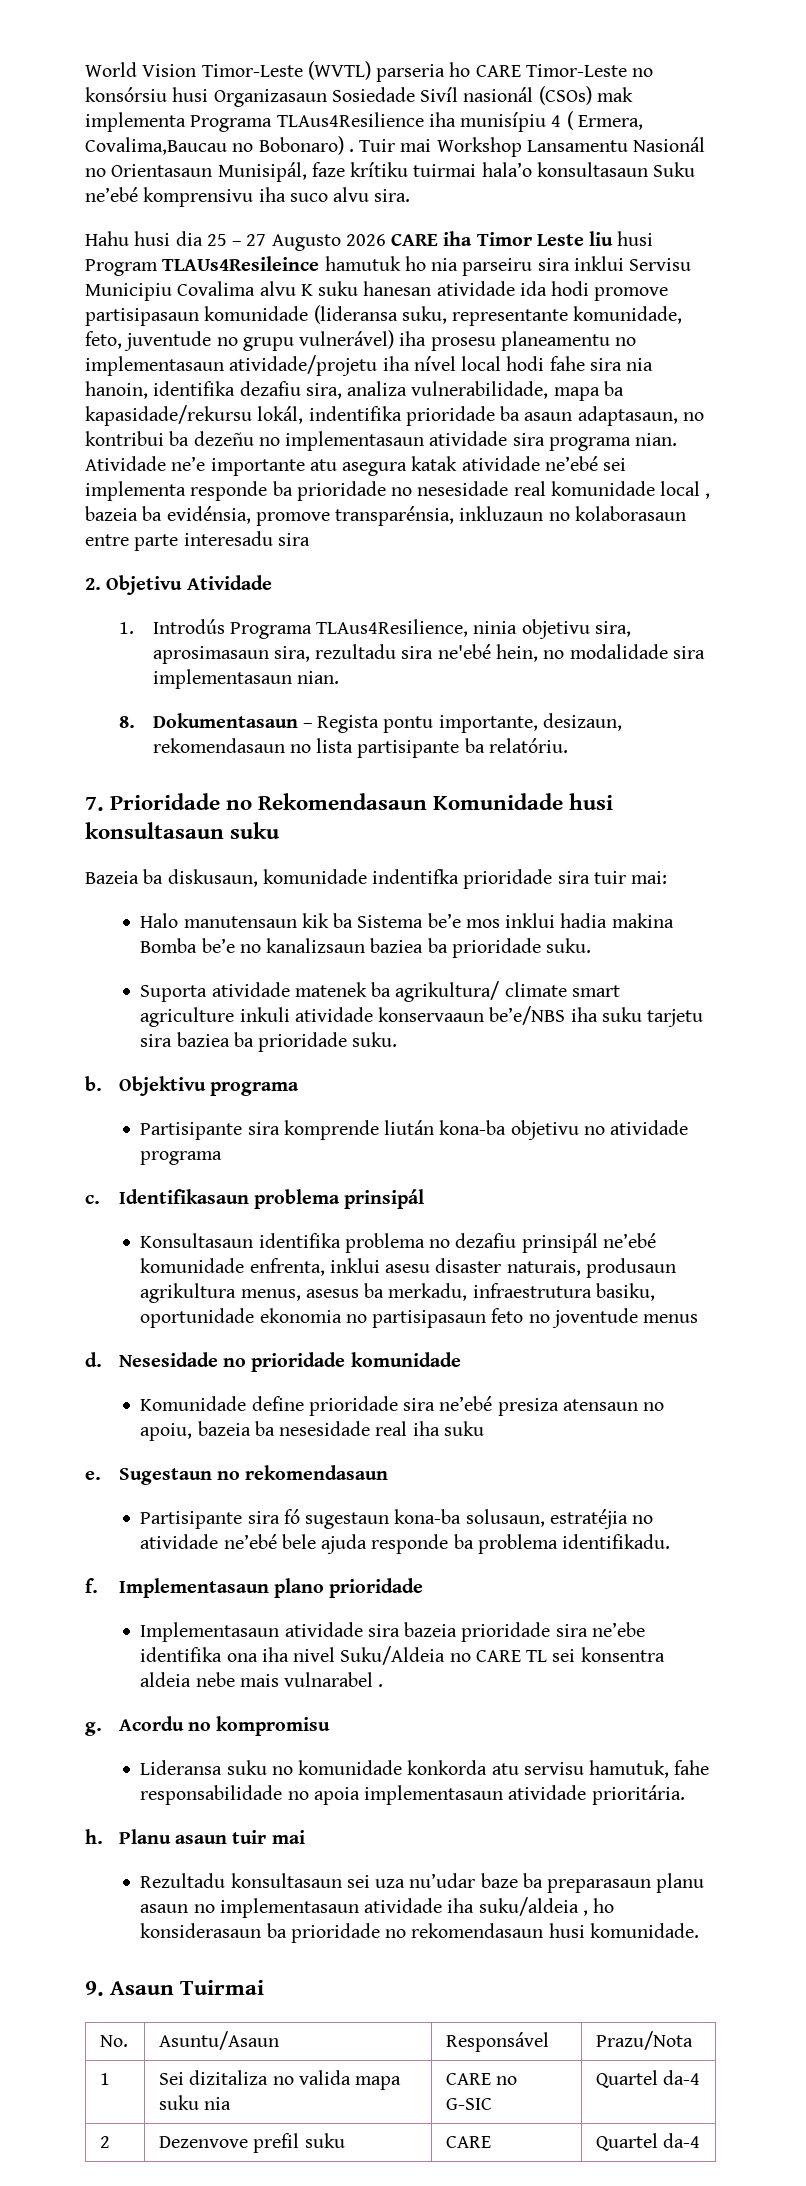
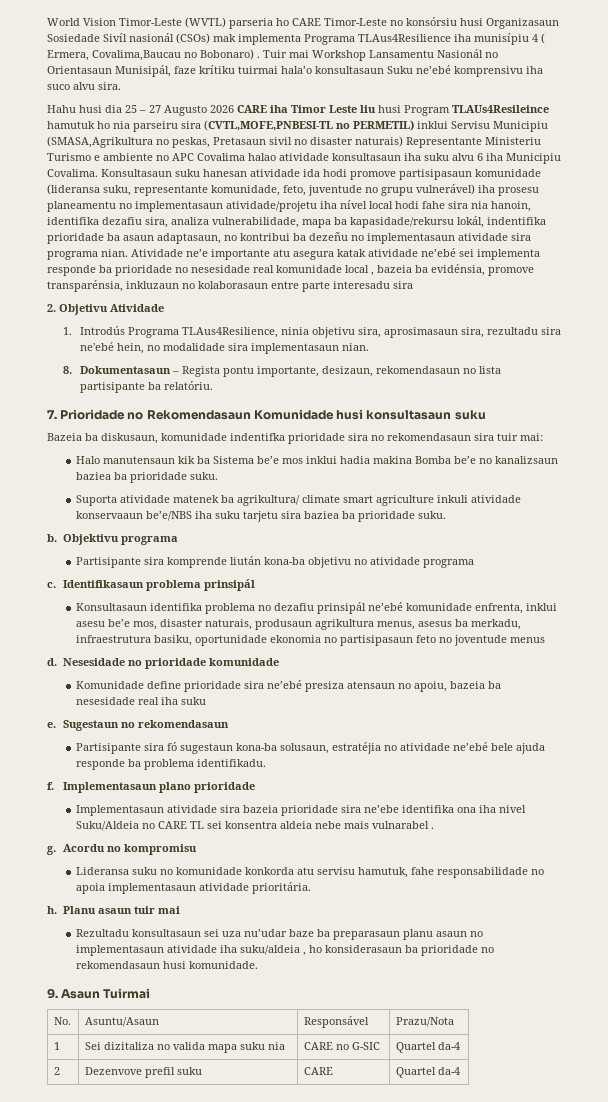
- Hahu husi dia 25 – 27 Augusto 2026 CARE iha Timor Leste liu husi Program TLAUs4Resileince hamutuk ho nia parseiru sira inklui Servisu Municipiu Covalima alvu K suku hanesan atividade ida hodi promove partisipasaun komunidade (lideransa suku, representante komunidade, feto, juventude no grupu vulnerável) iha prosesu planeamentu no implementasaun atividade/projetu iha nível local hodi fahe sira nia hanoin, identifika dezafiu sira, analiza vulnerabilidade, mapa ba kapasidade/rekursu lokál, indentifika prioridade ba asaun adaptasaun, no kontribui ba dezeñu no implementasaun atividade sira programa nian.
+ Hahu husi dia 25 – 27 Augusto 2026 CARE iha Timor Leste liu husi Program TLAUs4Resileince hamutuk ho nia parseiru sira (CVTL,MOFE,PNBESI-TL no PERMETIL) inklui Servisu Municipiu (SMASA,Agrikultura no peskas, Pretasaun sivil no disaster naturais) Representante Ministeriu Turismo e ambiente no APC Covalima halao atividade konsultasaun iha suku alvu 6 iha Municipiu Covalima. Konsultasaun suku hanesan atividade ida hodi promove partisipasaun komunidade (lideransa suku, representante komunidade, feto, juventude no grupu vulnerável) iha prosesu planeamentu no implementasaun atividade/projetu iha nível local hodi fahe sira nia hanoin, identifika dezafiu sira, analiza vulnerabilidade, mapa ba kapasidade/rekursu lokál, indentifika prioridade ba asaun adaptasaun, no kontribui ba dezeñu no implementasaun atividade sira programa nian.
- Bazeia ba diskusaun, komunidade indentifka prioridade sira tuir mai:
+ Bazeia ba diskusaun, komunidade indentifka prioridade sira no rekomendasaun sira tuir mai:
- Konsultasaun identifika problema no dezafiu prinsipál ne’ebé komunidade enfrenta, inklui asesu disaster naturais, produsaun agrikultura menus, asesus ba merkadu, infraestrutura basiku, oportunidade ekonomia no partisipasaun feto no joventude menus
+ Konsultasaun identifika problema no dezafiu prinsipál ne’ebé komunidade enfrenta, inklui asesu be’e mos, disaster naturais, produsaun agrikultura menus, asesus ba merkadu, infraestrutura basiku, oportunidade ekonomia no partisipasaun feto no joventude menus

